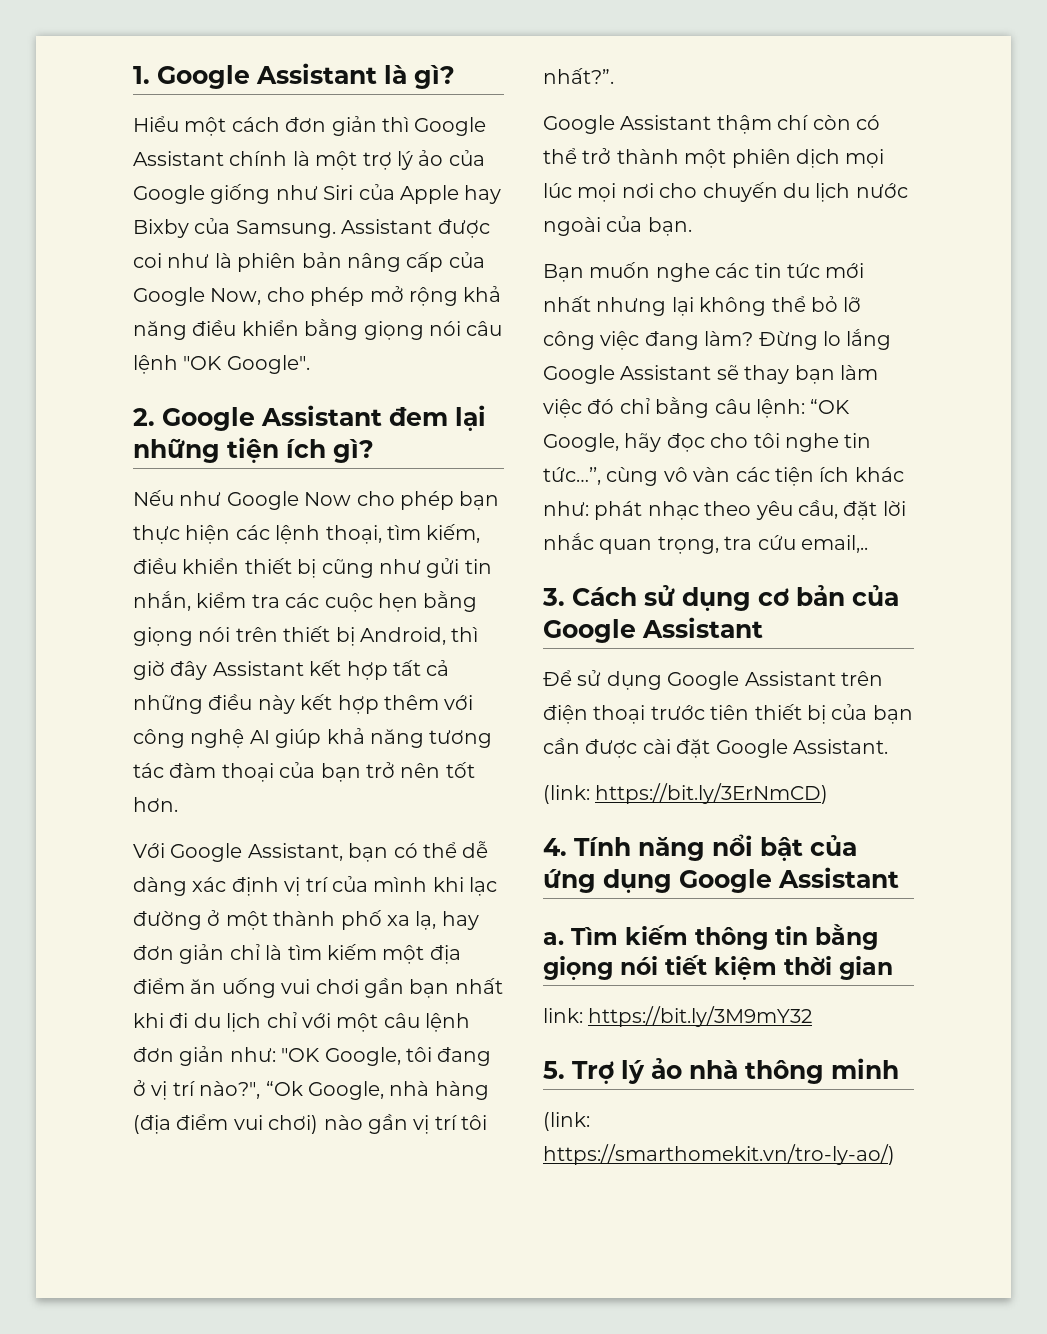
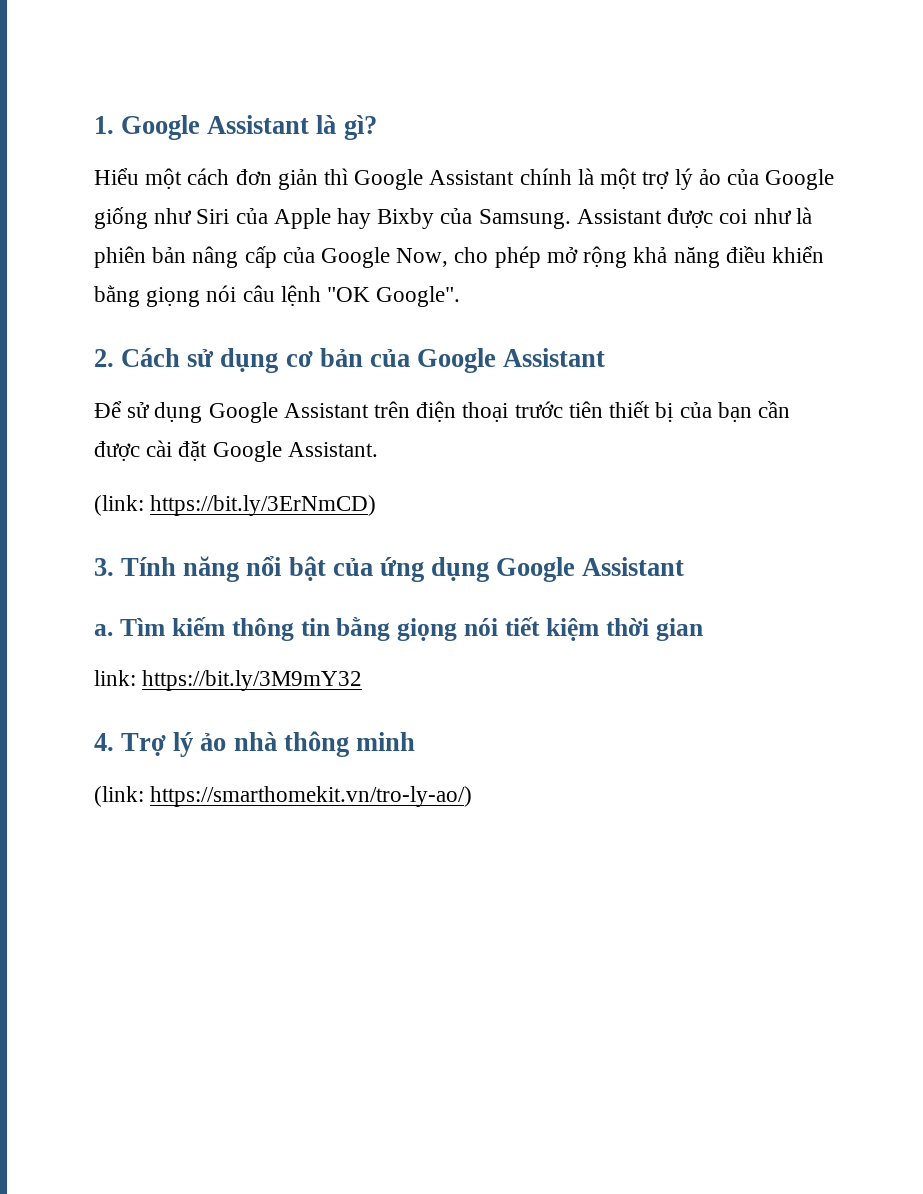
- 2. Google Assistant đem lại những tiện ích gì?
- Nếu như Google Now cho phép bạn thực hiện các lệnh thoại, tìm kiếm, điều khiển thiết bị cũng như gửi tin nhắn, kiểm tra các cuộc hẹn bằng giọng nói trên thiết bị Android, thì giờ đây Assistant kết hợp tất cả những điều này kết hợp thêm với công nghệ AI giúp khả năng tương tác đàm thoại của bạn trở nên tốt hơn.
- Với Google Assistant, bạn có thể dễ dàng xác định vị trí của mình khi lạc đường ở một thành phố xa lạ, hay đơn giản chỉ là tìm kiếm một địa điểm ăn uống vui chơi gần bạn nhất khi đi du lịch chỉ với một câu lệnh đơn giản như: "OK Google, tôi đang ở vị trí nào?", “Ok Google, nhà hàng (địa điểm vui chơi) nào gần vị trí tôi nhất?”.
- Google Assistant thậm chí còn có thể trở thành một phiên dịch mọi lúc mọi nơi cho chuyến du lịch nước ngoài của bạn.
- Bạn muốn nghe các tin tức mới nhất nhưng lại không thể bỏ lỡ công việc đang làm? Đừng lo lắng Google Assistant sẽ thay bạn làm việc đó chỉ bằng câu lệnh: “OK Google, hãy đọc cho tôi nghe tin tức…’’, cùng vô vàn các tiện ích khác như: phát nhạc theo yêu cầu, đặt lời nhắc quan trọng, tra cứu email,..
- 3. Cách sử dụng cơ bản của Google Assistant
+ 2. Cách sử dụng cơ bản của Google Assistant
- 4. Tính năng nổi bật của ứng dụng Google Assistant
+ 3. Tính năng nổi bật của ứng dụng Google Assistant
- 5. Trợ lý ảo nhà thông minh
+ 4. Trợ lý ảo nhà thông minh

